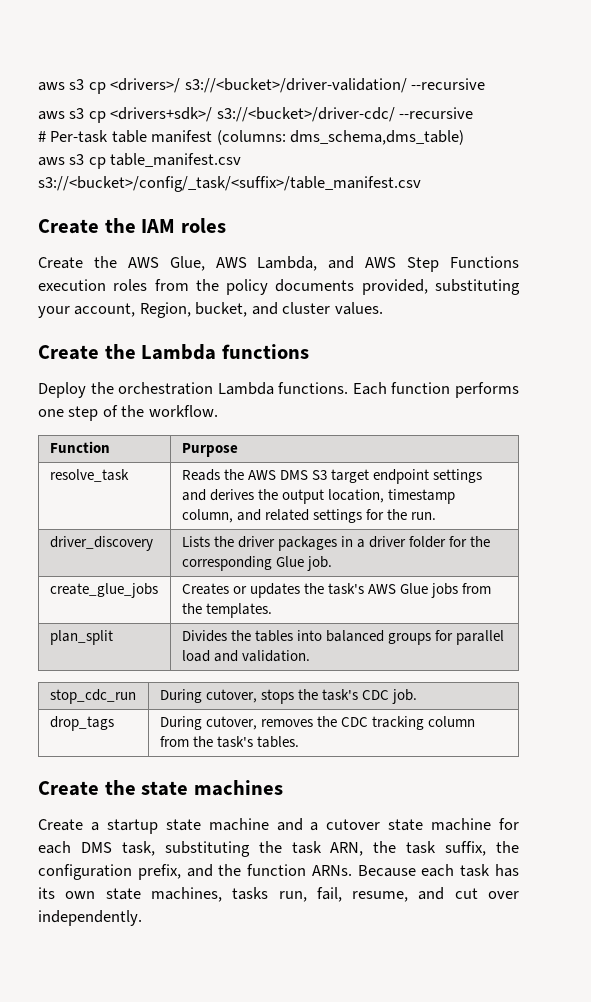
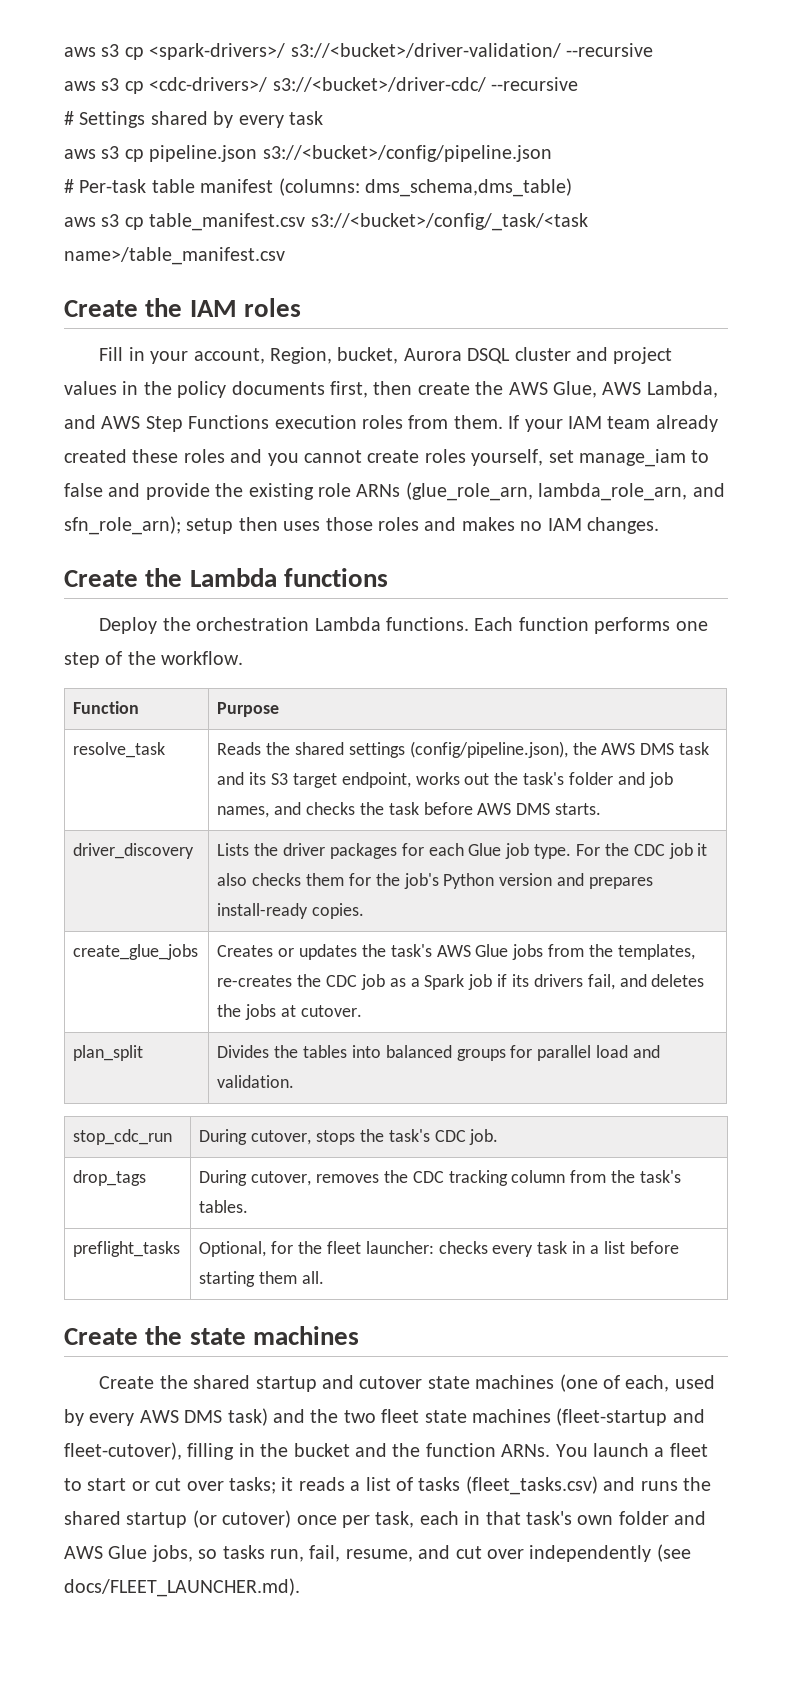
- aws s3 cp <drivers>/ s3://<bucket>/driver-validation/ --recursive
+ aws s3 cp <spark-drivers>/ s3://<bucket>/driver-validation/ --recursive
- aws s3 cp <drivers+sdk>/ s3://<bucket>/driver-cdc/ --recursive
+ aws s3 cp <cdc-drivers>/ s3://<bucket>/driver-cdc/ --recursive
+ # Settings shared by every task
+ aws s3 cp pipeline.json s3://<bucket>/config/pipeline.json
- aws s3 cp table_manifest.csv s3://<bucket>/config/_task/<suffix>/table_manifest.csv
+ aws s3 cp table_manifest.csv s3://<bucket>/config/_task/<task name>/table_manifest.csv
- Create the AWS Glue, AWS Lambda, and AWS Step Functions execution roles from the policy documents provided, substituting your account, Region, bucket, and cluster values.
+ Fill in your account, Region, bucket, Aurora DSQL cluster and project values in the policy documents first, then create the AWS Glue, AWS Lambda, and AWS Step Functions execution roles from them. If your IAM team already created these roles and you cannot create roles yourself, set manage_iam to false and provide the existing role ARNs (glue_role_arn, lambda_role_arn, and sfn_role_arn); setup then uses those roles and makes no IAM changes.
- resolve_task | Reads the AWS DMS S3 target endpoint settings and derives the output location, timestamp column, and related settings for the run.
+ resolve_task | Reads the shared settings (config/pipeline.json), the AWS DMS task and its S3 target endpoint, works out the task's folder and job names, and checks the task before AWS DMS starts.
- driver_discovery | Lists the driver packages in a driver folder for the corresponding Glue job.
+ driver_discovery | Lists the driver packages for each Glue job type. For the CDC job it also checks them for the job's Python version and prepares install-ready copies.
- create_glue_jobs | Creates or updates the task's AWS Glue jobs from the templates.
+ create_glue_jobs | Creates or updates the task's AWS Glue jobs from the templates, re-creates the CDC job as a Spark job if its drivers fail, and deletes the jobs at cutover.
+ preflight_tasks | Optional, for the fleet launcher: checks every task in a list before starting them all.
- Create a startup state machine and a cutover state machine for each DMS task, substituting the task ARN, the task suffix, the configuration prefix, and the function ARNs. Because each task has its own state machines, tasks run, fail, resume, and cut over independently.
+ Create the shared startup and cutover state machines (one of each, used by every AWS DMS task) and the two fleet state machines (fleet-startup and fleet-cutover), filling in the bucket and the function ARNs. You launch a fleet to start or cut over tasks; it reads a list of tasks (fleet_tasks.csv) and runs the shared startup (or cutover) once per task, each in that task's own folder and AWS Glue jobs, so tasks run, fail, resume, and cut over independently (see docs/FLEET_LAUNCHER.md).

